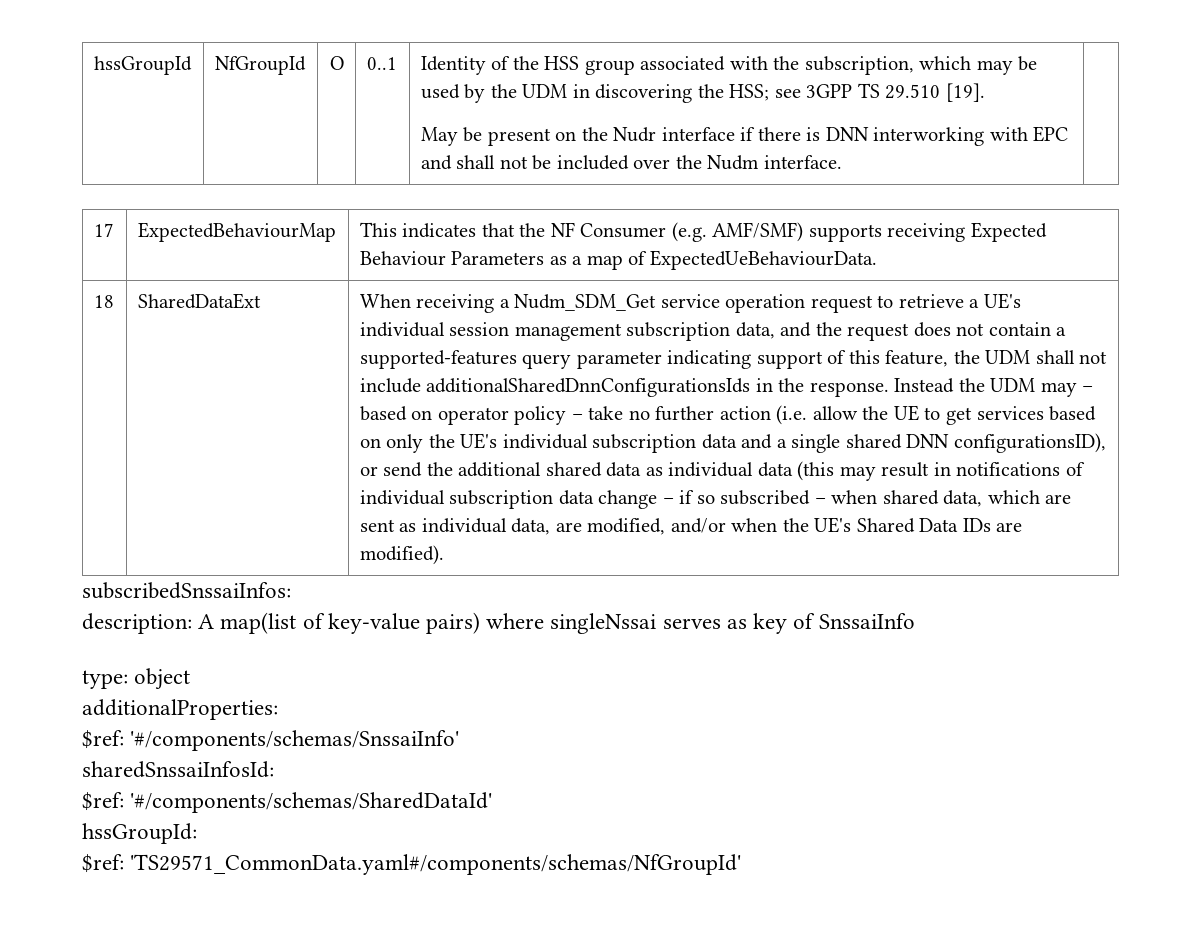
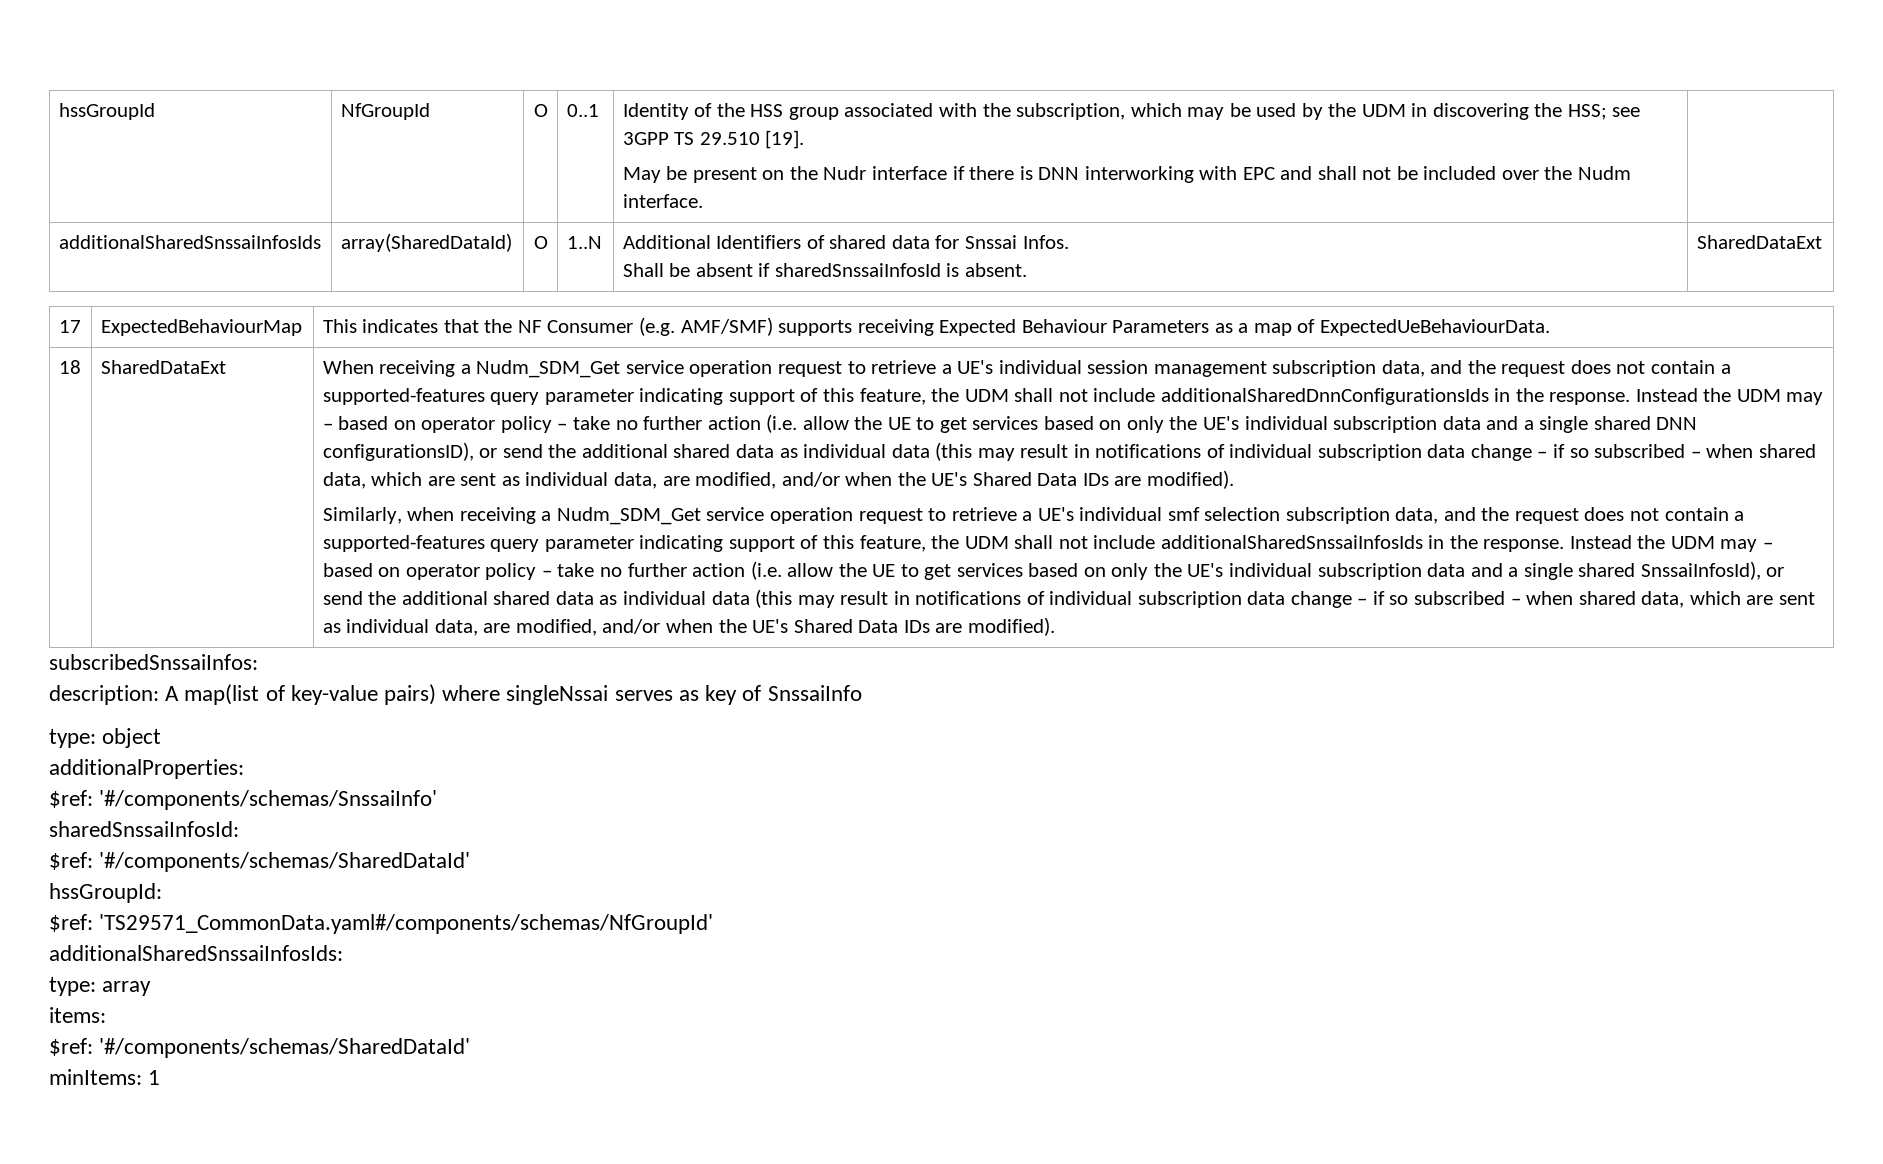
+ additionalSharedSnssaiInfosIds | array(SharedDataId) | O | 1..N | Additional Identifiers of shared data for Snssai Infos.
+ Shall be absent if sharedSnssaiInfosId is absent. | SharedDataExt
+ Similarly, when receiving a Nudm_SDM_Get service operation request to retrieve a UE's individual smf selection subscription data, and the request does not contain a supported-features query parameter indicating support of this feature, the UDM shall not include additionalSharedSnssaiInfosIds in the response. Instead the UDM may – based on operator policy – take no further action (i.e. allow the UE to get services based on only the UE's individual subscription data and a single shared SnssaiInfosId), or send the additional shared data as individual data (this may result in notifications of individual subscription data change – if so subscribed – when shared data, which are sent as individual data, are modified, and/or when the UE's Shared Data IDs are modified).
+ additionalSharedSnssaiInfosIds:
+ type: array
+ items:
+ $ref: '#/components/schemas/SharedDataId'
+ minItems: 1

